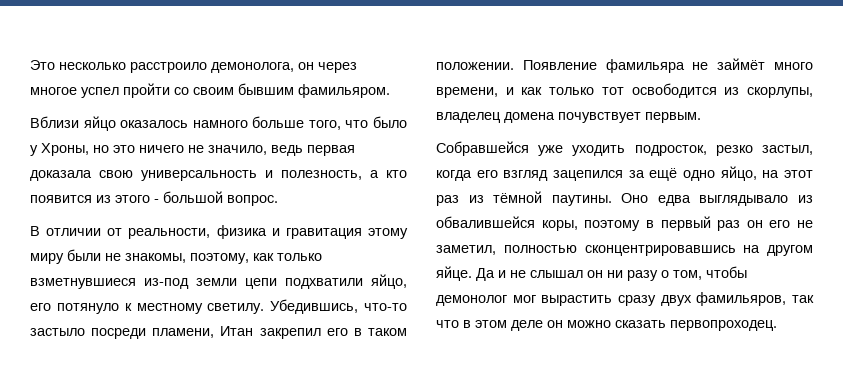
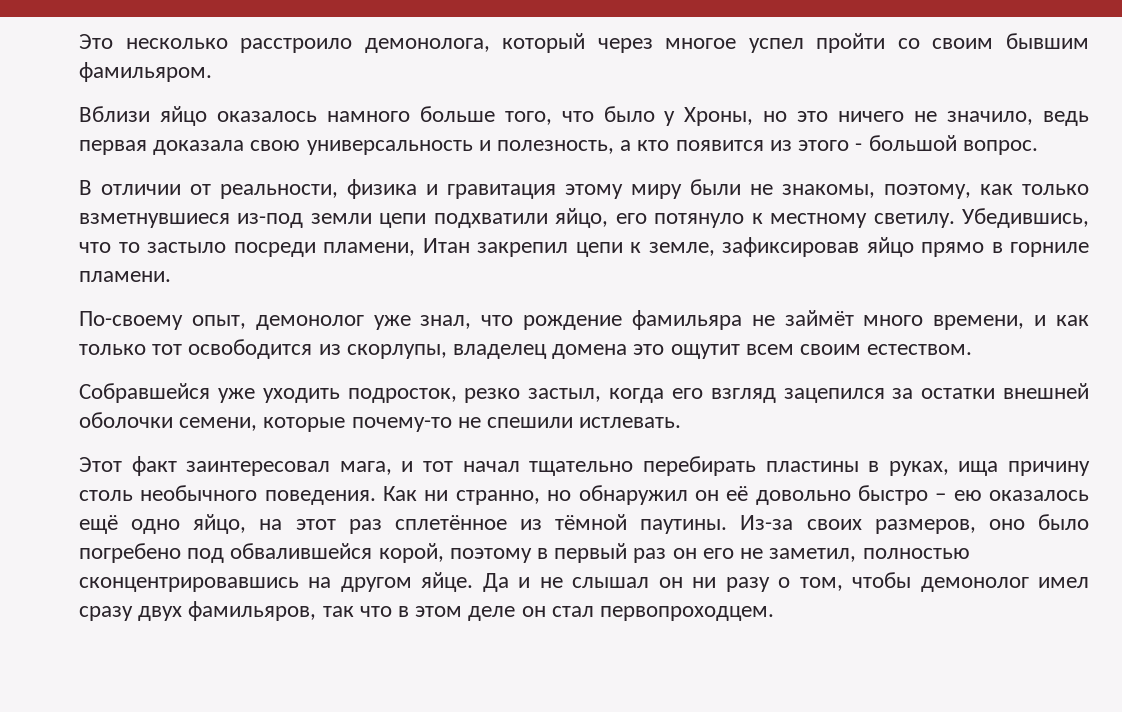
- Это несколько расстроило демонолога, он через многое успел пройти со своим бывшим фамильяром.
+ Это несколько расстроило демонолога, который через многое успел пройти со своим бывшим фамильяром.
- Убедившись, что-то застыло посреди пламени, Итан закрепил его в таком положении. Появление фамильяра не займёт много времени, и как только тот освободится из скорлупы, владелец домена почувствует первым.
+ Убедившись, что то застыло посреди пламени, Итан закрепил цепи к земле, зафиксировав яйцо прямо в горниле пламени.
+ По-своему опыт, демонолог уже знал, что рождение фамильяра не займёт много времени, и как только тот освободится из скорлупы, владелец домена это ощутит всем своим естеством.
- Собравшейся уже уходить подросток, резко застыл, когда его взгляд зацепился за ещё одно яйцо, на этот раз из тёмной паутины.
+ Собравшейся уже уходить подросток, резко застыл, когда его взгляд зацепился за остатки внешней оболочки семени, которые почему-то не спешили истлевать.
+ Этот факт заинтересовал мага, и тот начал тщательно перебирать пластины в руках, ища причину столь необычного поведения. Как ни странно, но обнаружил он её довольно быстро – ею оказалось ещё одно яйцо, на этот раз сплетённое из тёмной паутины.
- Оно едва выглядывало из обвалившейся коры, поэтому в первый раз он его не заметил, полностью сконцентрировавшись на другом яйце.
+ Из-за своих размеров, оно было погребено под обвалившейся корой, поэтому в первый раз он его не заметил, полностью сконцентрировавшись на другом яйце.
- Да и не слышал он ни разу о том, чтобы демонолог мог вырастить сразу двух фамильяров, так что в этом деле он можно сказать первопроходец.
+ Да и не слышал он ни разу о том, чтобы демонолог имел сразу двух фамильяров, так что в этом деле он стал первопроходцем.

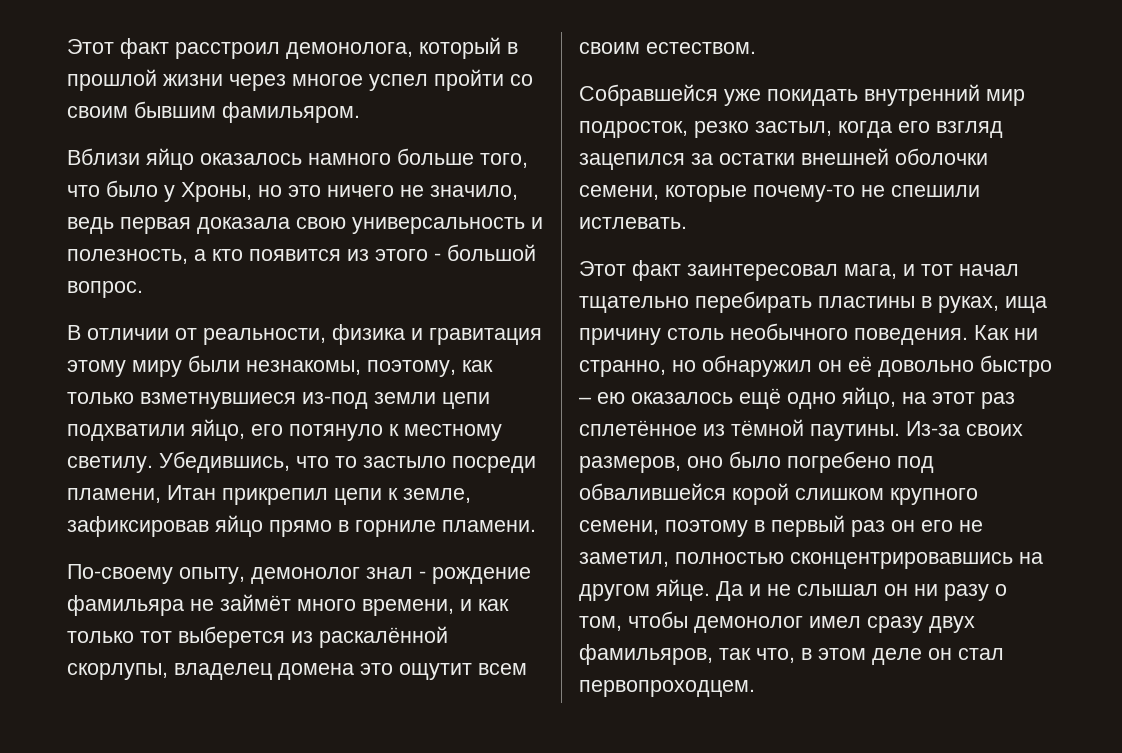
- Это несколько расстроило демонолога, который через многое успел пройти со своим бывшим фамильяром.
+ Этот факт расстроил демонолога, который в прошлой жизни через многое успел пройти со своим бывшим фамильяром.
- В отличии от реальности, физика и гравитация этому миру были не знакомы, поэтому, как только взметнувшиеся из-под земли цепи подхватили яйцо, его потянуло к местному светилу.
+ В отличии от реальности, физика и гравитация этому миру были незнакомы, поэтому, как только взметнувшиеся из-под земли цепи подхватили яйцо, его потянуло к местному светилу.
- Убедившись, что то застыло посреди пламени, Итан закрепил цепи к земле, зафиксировав яйцо прямо в горниле пламени.
+ Убедившись, что то застыло посреди пламени, Итан прикрепил цепи к земле, зафиксировав яйцо прямо в горниле пламени.
- По-своему опыт, демонолог уже знал, что рождение фамильяра не займёт много времени, и как только тот освободится из скорлупы, владелец домена это ощутит всем своим естеством.
+ По-своему опыту, демонолог знал - рождение фамильяра не займёт много времени, и как только тот выберется из раскалённой скорлупы, владелец домена это ощутит всем своим естеством.
- Собравшейся уже уходить подросток, резко застыл, когда его взгляд зацепился за остатки внешней оболочки семени, которые почему-то не спешили истлевать.
+ Собравшейся уже покидать внутренний мир подросток, резко застыл, когда его взгляд зацепился за остатки внешней оболочки семени, которые почему-то не спешили истлевать.
- Из-за своих размеров, оно было погребено под обвалившейся корой, поэтому в первый раз он его не заметил, полностью сконцентрировавшись на другом яйце.
+ Из-за своих размеров, оно было погребено под обвалившейся корой слишком крупного семени, поэтому в первый раз он его не заметил, полностью сконцентрировавшись на другом яйце.
- Да и не слышал он ни разу о том, чтобы демонолог имел сразу двух фамильяров, так что в этом деле он стал первопроходцем.
+ Да и не слышал он ни разу о том, чтобы демонолог имел сразу двух фамильяров, так что, в этом деле он стал первопроходцем.

